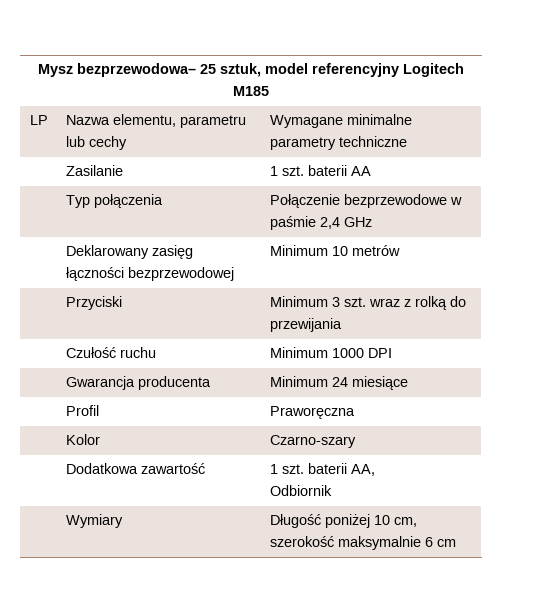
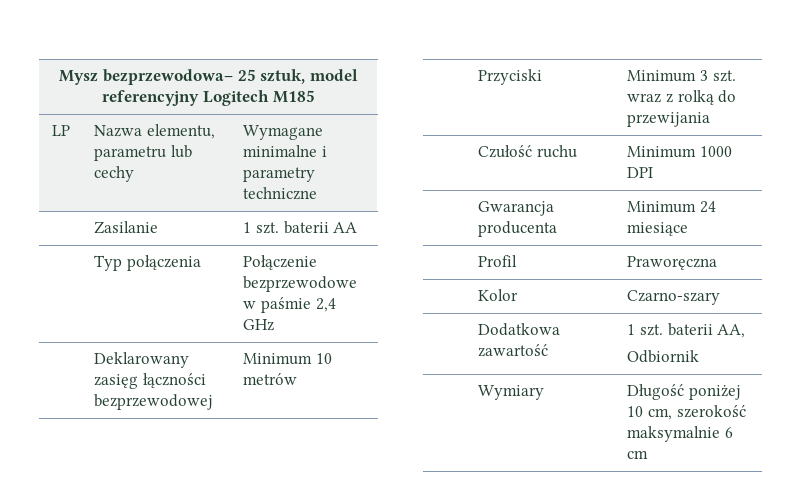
- LP | Nazwa elementu, parametru lub cechy | Wymagane minimalne parametry techniczne
+ LP | Nazwa elementu, parametru lub cechy | Wymagane minimalne i parametry techniczne

